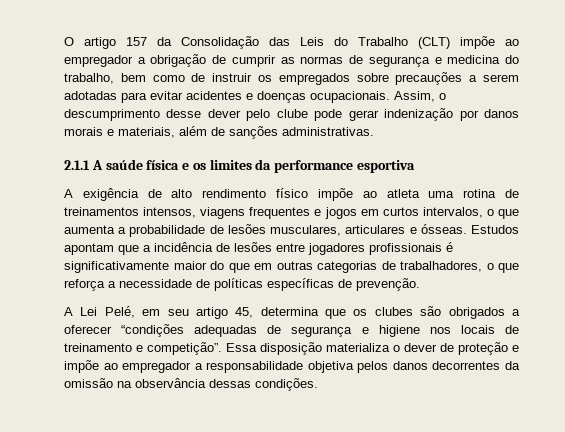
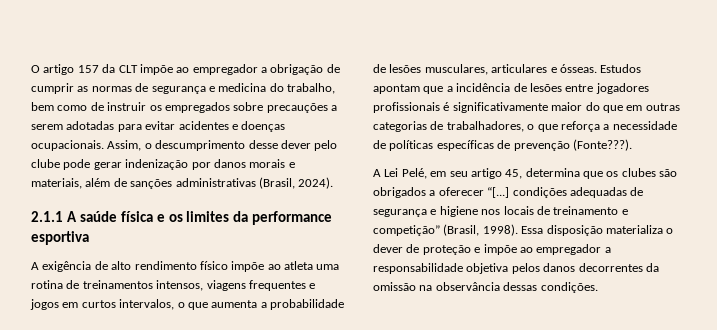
- O artigo 157 da Consolidação das Leis do Trabalho (CLT) impõe ao empregador a obrigação de cumprir as normas de segurança e medicina do trabalho, bem como de instruir os empregados sobre precauções a serem adotadas para evitar acidentes e doenças ocupacionais.
+ O artigo 157 da CLT impõe ao empregador a obrigação de cumprir as normas de segurança e medicina do trabalho, bem como de instruir os empregados sobre precauções a serem adotadas para evitar acidentes e doenças ocupacionais.
- Assim, o descumprimento desse dever pelo clube pode gerar indenização por danos morais e materiais, além de sanções administrativas.
+ Assim, o descumprimento desse dever pelo clube pode gerar indenização por danos morais e materiais, além de sanções administrativas (Brasil, 2024).
- Estudos apontam que a incidência de lesões entre jogadores profissionais é significativamente maior do que em outras categorias de trabalhadores, o que reforça a necessidade de políticas específicas de prevenção.
+ Estudos apontam que a incidência de lesões entre jogadores profissionais é significativamente maior do que em outras categorias de trabalhadores, o que reforça a necessidade de políticas específicas de prevenção (Fonte???).
- A Lei Pelé, em seu artigo 45, determina que os clubes são obrigados a oferecer “condições adequadas de segurança e higiene nos locais de treinamento e competição”.
+ A Lei Pelé, em seu artigo 45, determina que os clubes são obrigados a oferecer “[...] condições adequadas de segurança e higiene nos locais de treinamento e competição” (Brasil, 1998).

